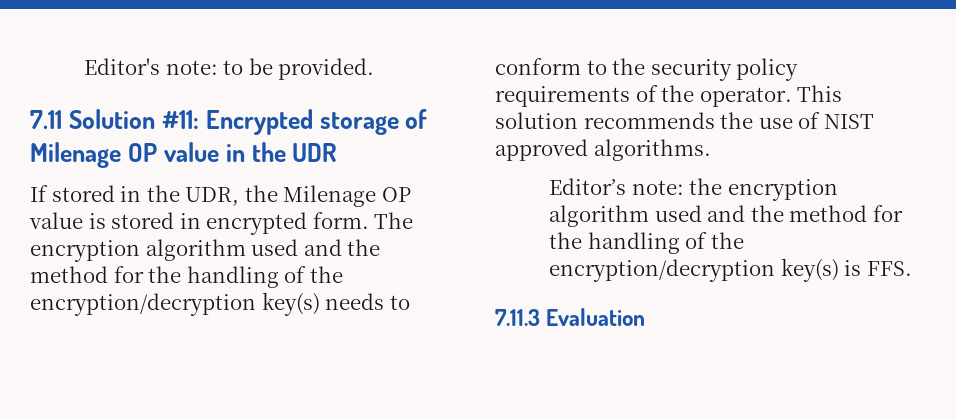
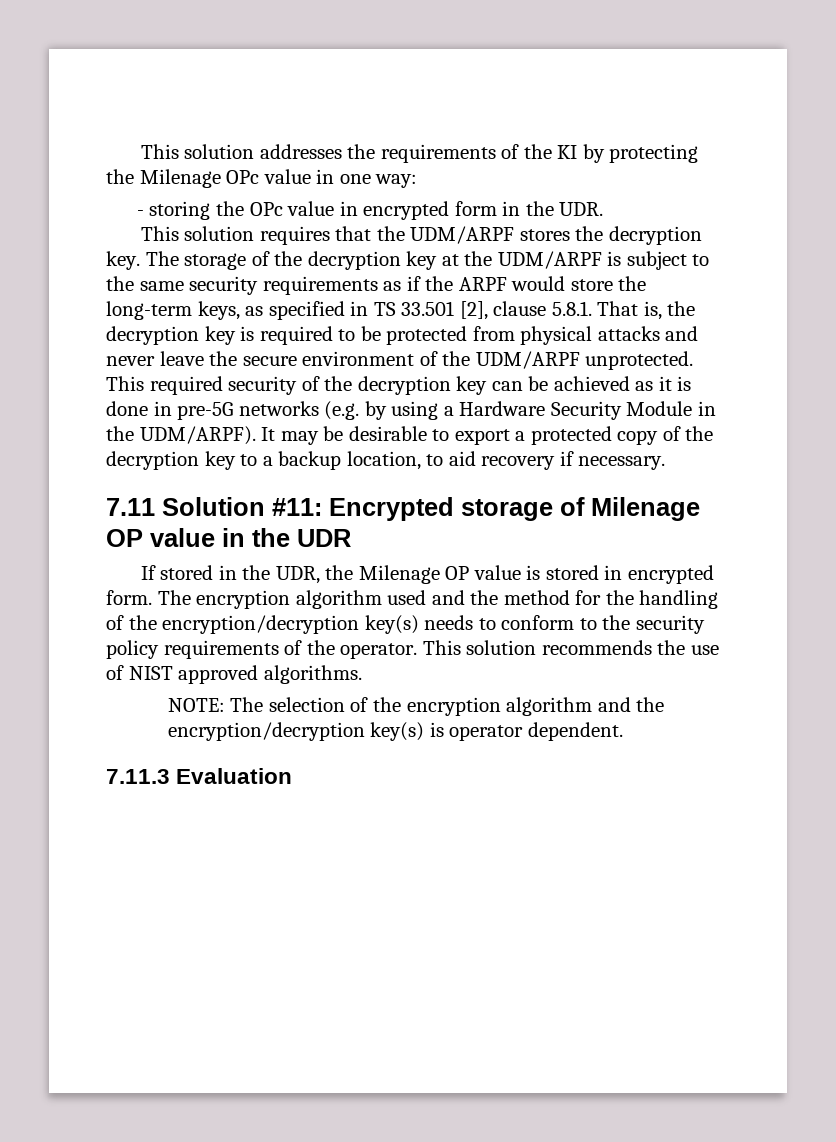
- Editor's note: to be provided.
+ This solution addresses the requirements of the KI by protecting the Milenage OPc value in one way:
+ - storing the OPc value in encrypted form in the UDR.
+ This solution requires that the UDM/ARPF stores the decryption key. The storage of the decryption key at the UDM/ARPF is subject to the same security requirements as if the ARPF would store the long-term keys, as specified in TS 33.501 [2], clause 5.8.1. That is, the decryption key is required to be protected from physical attacks and never leave the secure environment of the UDM/ARPF unprotected. This required security of the decryption key can be achieved as it is done in pre-5G networks (e.g. by using a Hardware Security Module in the UDM/ARPF). It may be desirable to export a protected copy of the decryption key to a backup location, to aid recovery if necessary.
- Editor’s note: the encryption algorithm used and the method for the handling of the encryption/decryption key(s) is FFS.
+ NOTE: The selection of the encryption algorithm and the encryption/decryption key(s) is operator dependent.

